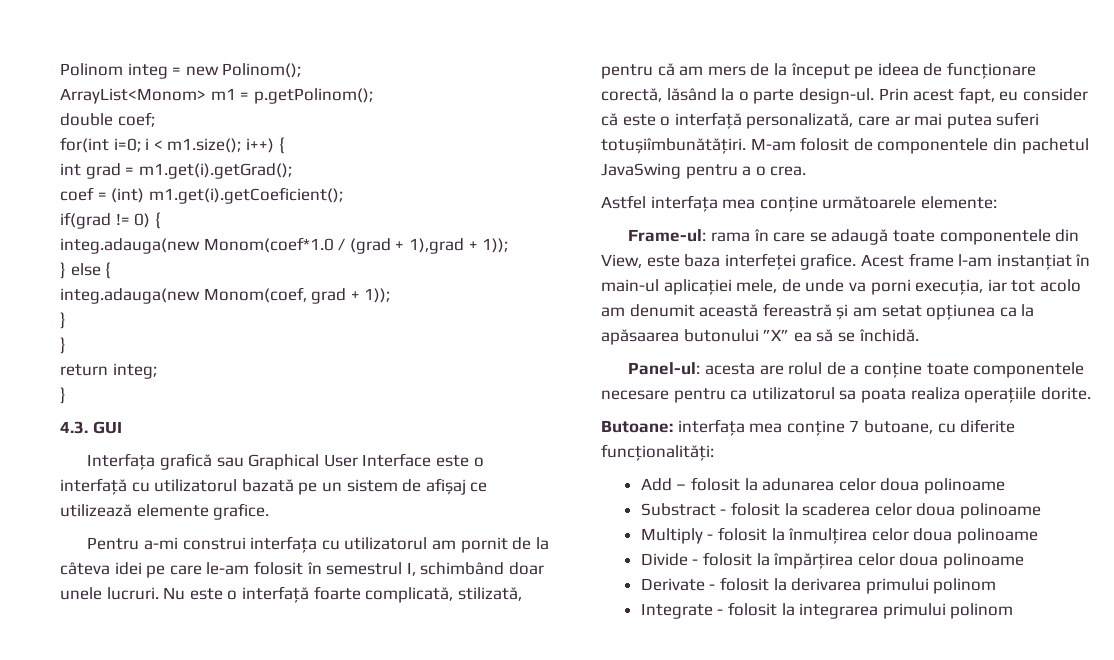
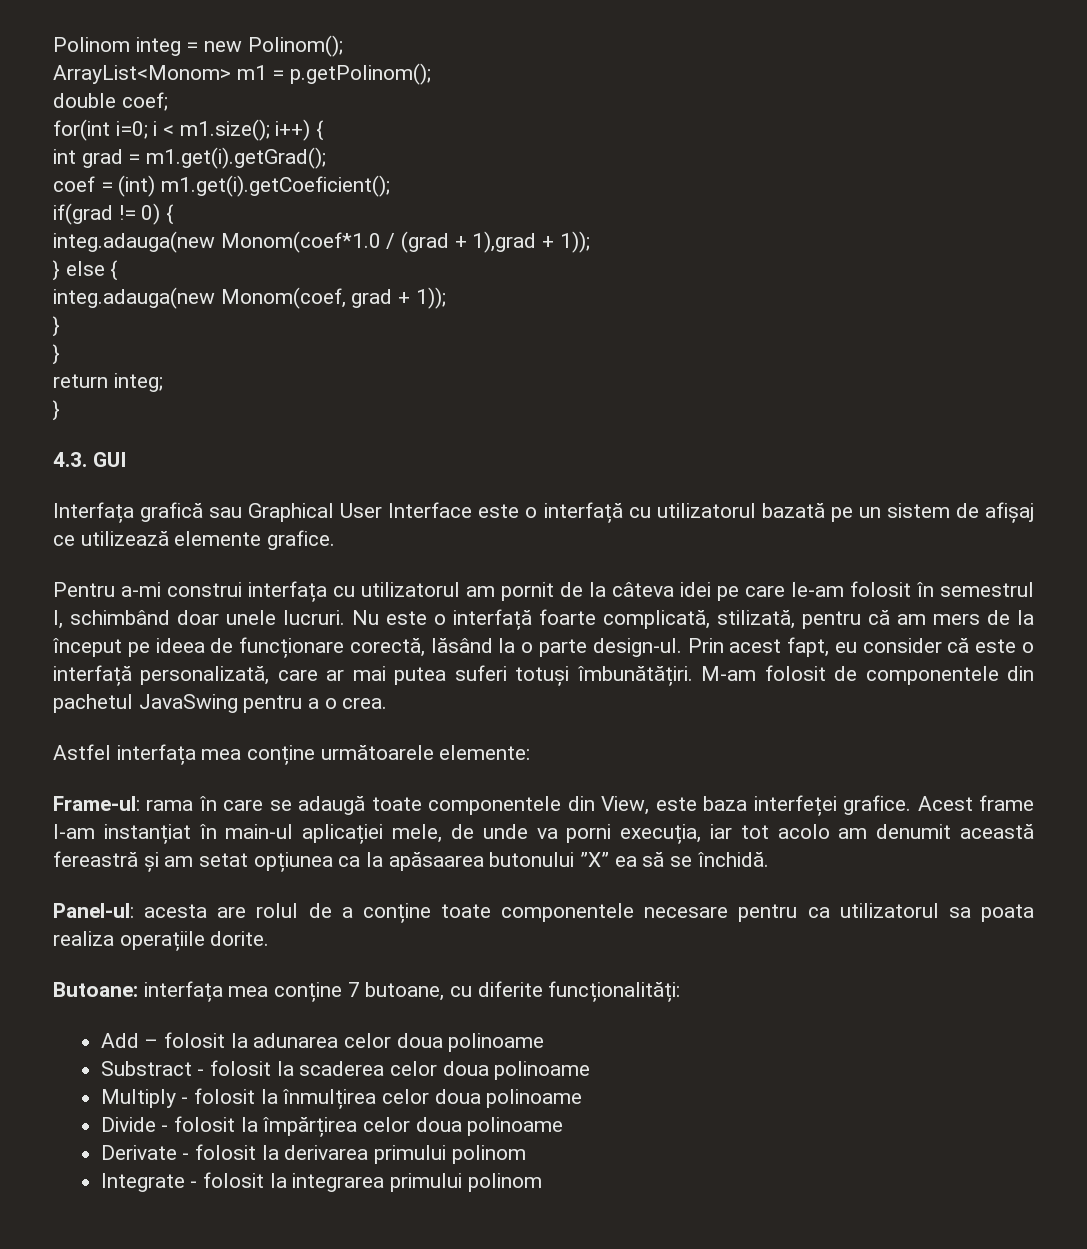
- Prin acest fapt, eu consider că este o interfață personalizată, care ar mai putea suferi totușiîmbunătățiri.
+ Prin acest fapt, eu consider că este o interfață personalizată, care ar mai putea suferi totuși îmbunătățiri.

